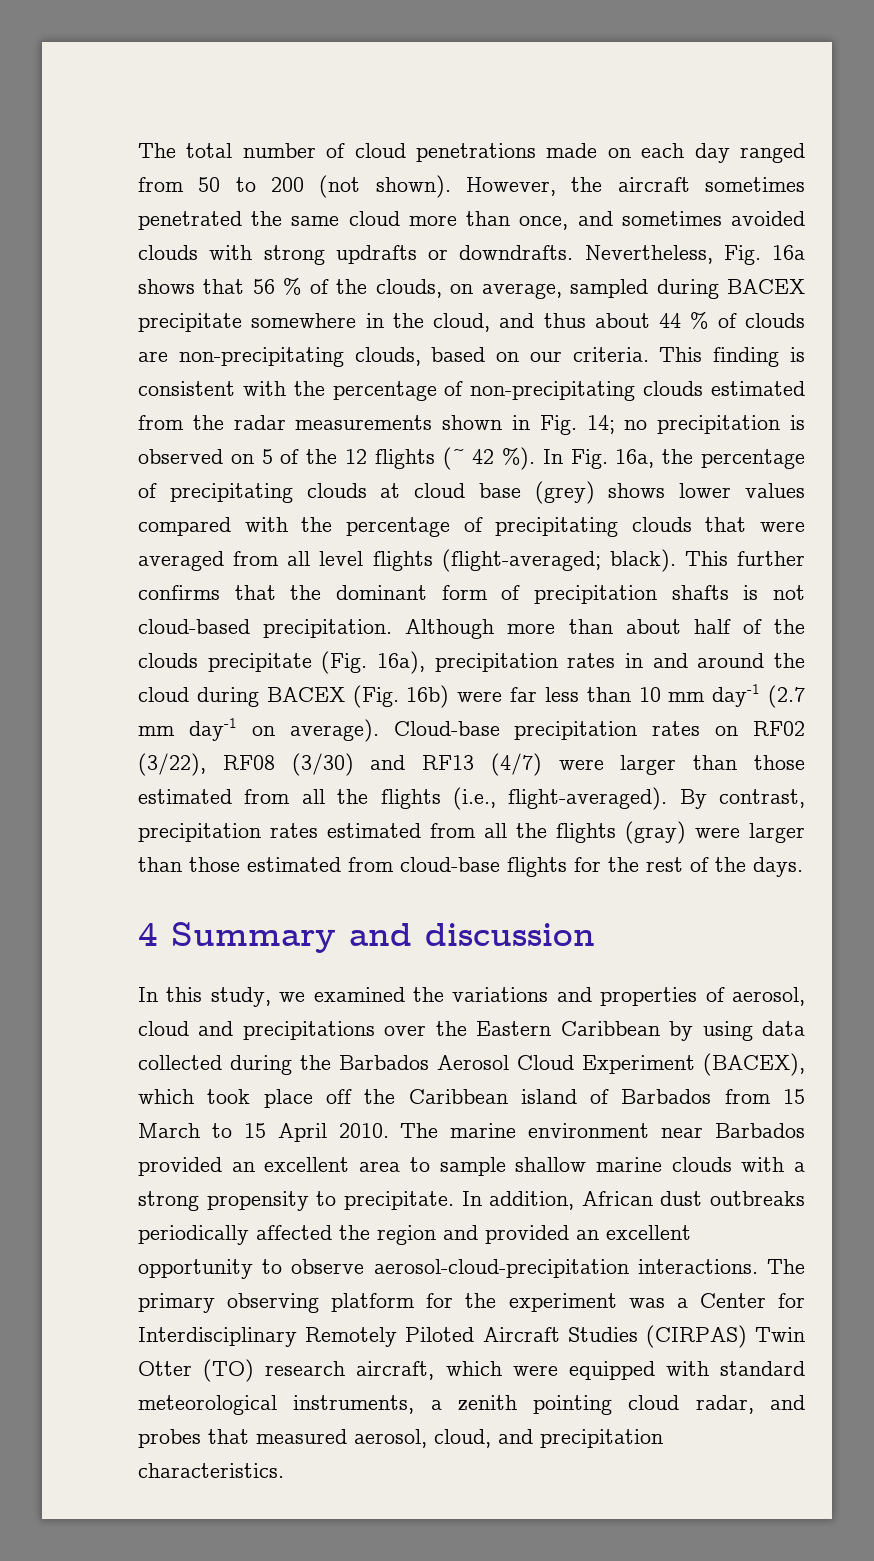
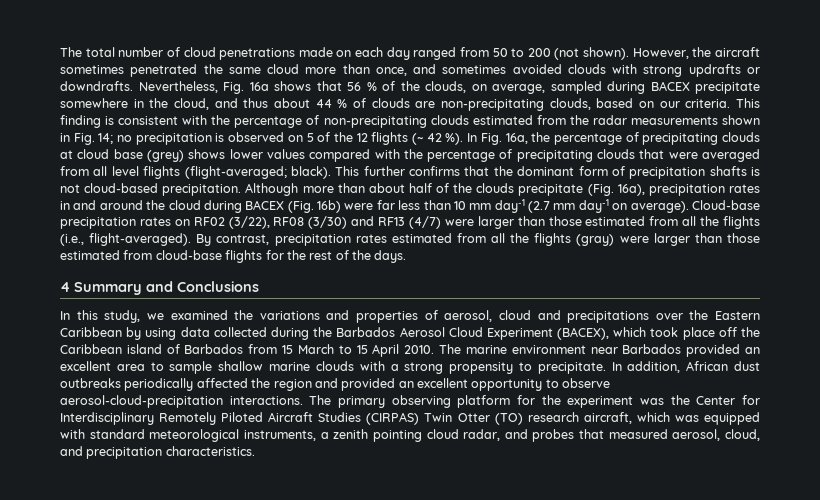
- 4 Summary and discussion
+ 4 Summary and Conclusions
- The primary observing platform for the experiment was a Center for Interdisciplinary Remotely Piloted Aircraft Studies (CIRPAS) Twin Otter (TO) research aircraft, which were equipped with standard meteorological instruments, a zenith pointing cloud radar, and probes that measured aerosol, cloud, and precipitation characteristics.
+ The primary observing platform for the experiment was the Center for Interdisciplinary Remotely Piloted Aircraft Studies (CIRPAS) Twin Otter (TO) research aircraft, which was equipped with standard meteorological instruments, a zenith pointing cloud radar, and probes that measured aerosol, cloud, and precipitation characteristics.

